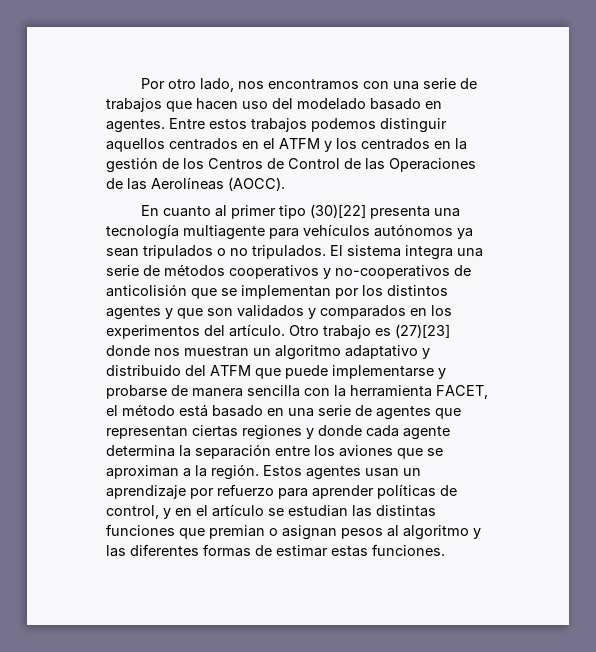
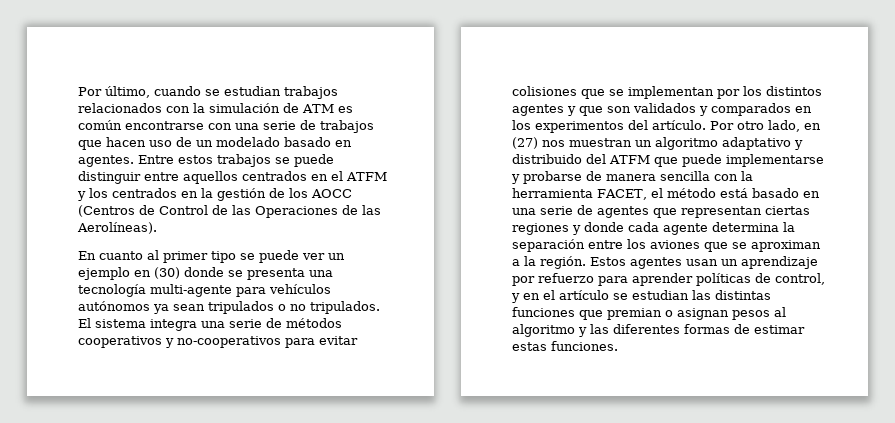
- Por otro lado, nos encontramos con una serie de trabajos que hacen uso del modelado basado en agentes.
+ Por último, cuando se estudian trabajos relacionados con la simulación de ATM es común encontrarse con una serie de trabajos que hacen uso de un modelado basado en agentes.
- Entre estos trabajos podemos distinguir aquellos centrados en el ATFM y los centrados en la gestión de los Centros de Control de las Operaciones de las Aerolíneas (AOCC).
+ Entre estos trabajos se puede distinguir entre aquellos centrados en el ATFM y los centrados en la gestión de los AOCC (Centros de Control de las Operaciones de las Aerolíneas).
- En cuanto al primer tipo (30)[22] presenta una tecnología multiagente para vehículos autónomos ya sean tripulados o no tripulados.
+ En cuanto al primer tipo se puede ver un ejemplo en (30) donde se presenta una tecnología multi-agente para vehículos autónomos ya sean tripulados o no tripulados.
- El sistema integra una serie de métodos cooperativos y no-cooperativos de anticolisión que se implementan por los distintos agentes y que son validados y comparados en los experimentos del artículo.
+ El sistema integra una serie de métodos cooperativos y no-cooperativos para evitar colisiones que se implementan por los distintos agentes y que son validados y comparados en los experimentos del artículo.
- Otro trabajo es (27)[23] donde nos muestran un algoritmo adaptativo y distribuido del ATFM que puede implementarse y probarse de manera sencilla con la herramienta FACET, el método está basado en una serie de agentes que representan ciertas regiones y donde cada agente determina la separación entre los aviones que se aproximan a la región.
+ Por otro lado, en (27) nos muestran un algoritmo adaptativo y distribuido del ATFM que puede implementarse y probarse de manera sencilla con la herramienta FACET, el método está basado en una serie de agentes que representan ciertas regiones y donde cada agente determina la separación entre los aviones que se aproximan a la región.

